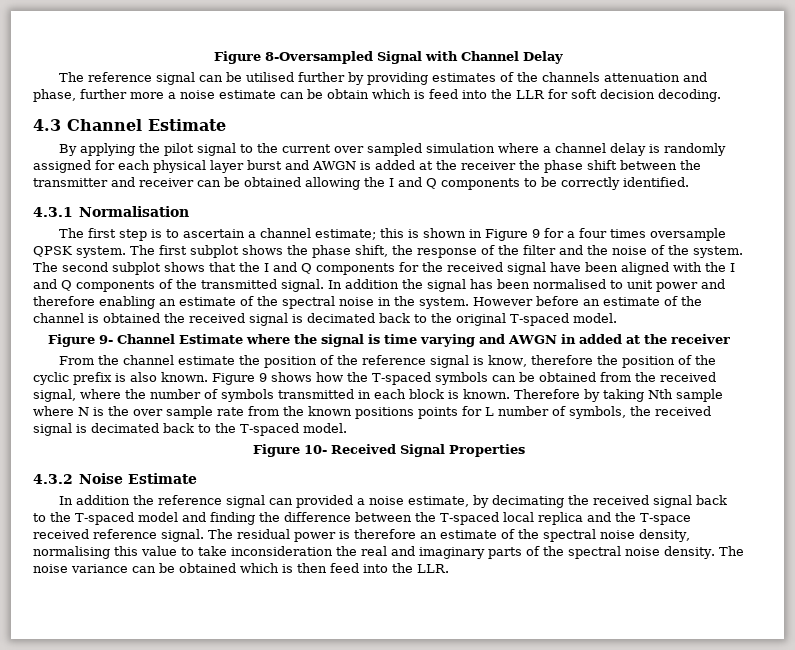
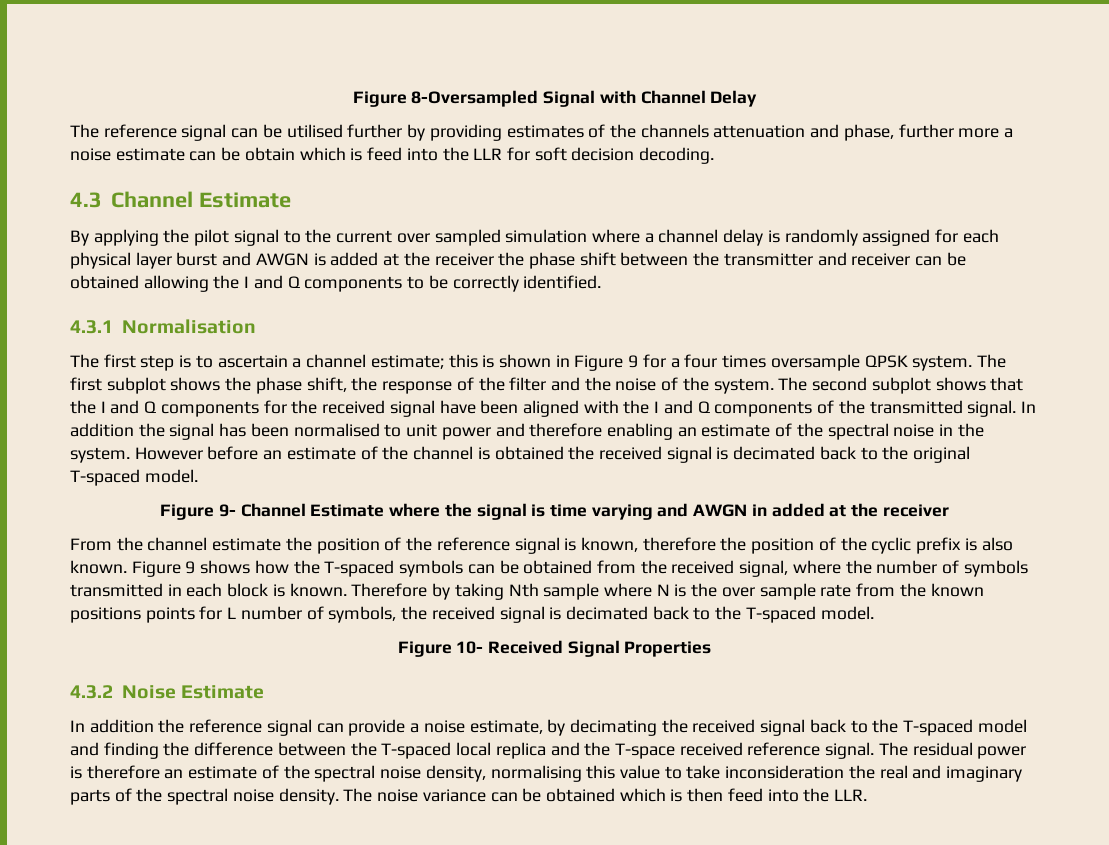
- From the channel estimate the position of the reference signal is know, therefore the position of the cyclic prefix is also known.
+ From the channel estimate the position of the reference signal is known, therefore the position of the cyclic prefix is also known.
- In addition the reference signal can provided a noise estimate, by decimating the received signal back to the T-spaced model and finding the difference between the T-spaced local replica and the T-space received reference signal.
+ In addition the reference signal can provide a noise estimate, by decimating the received signal back to the T-spaced model and finding the difference between the T-spaced local replica and the T-space received reference signal.

